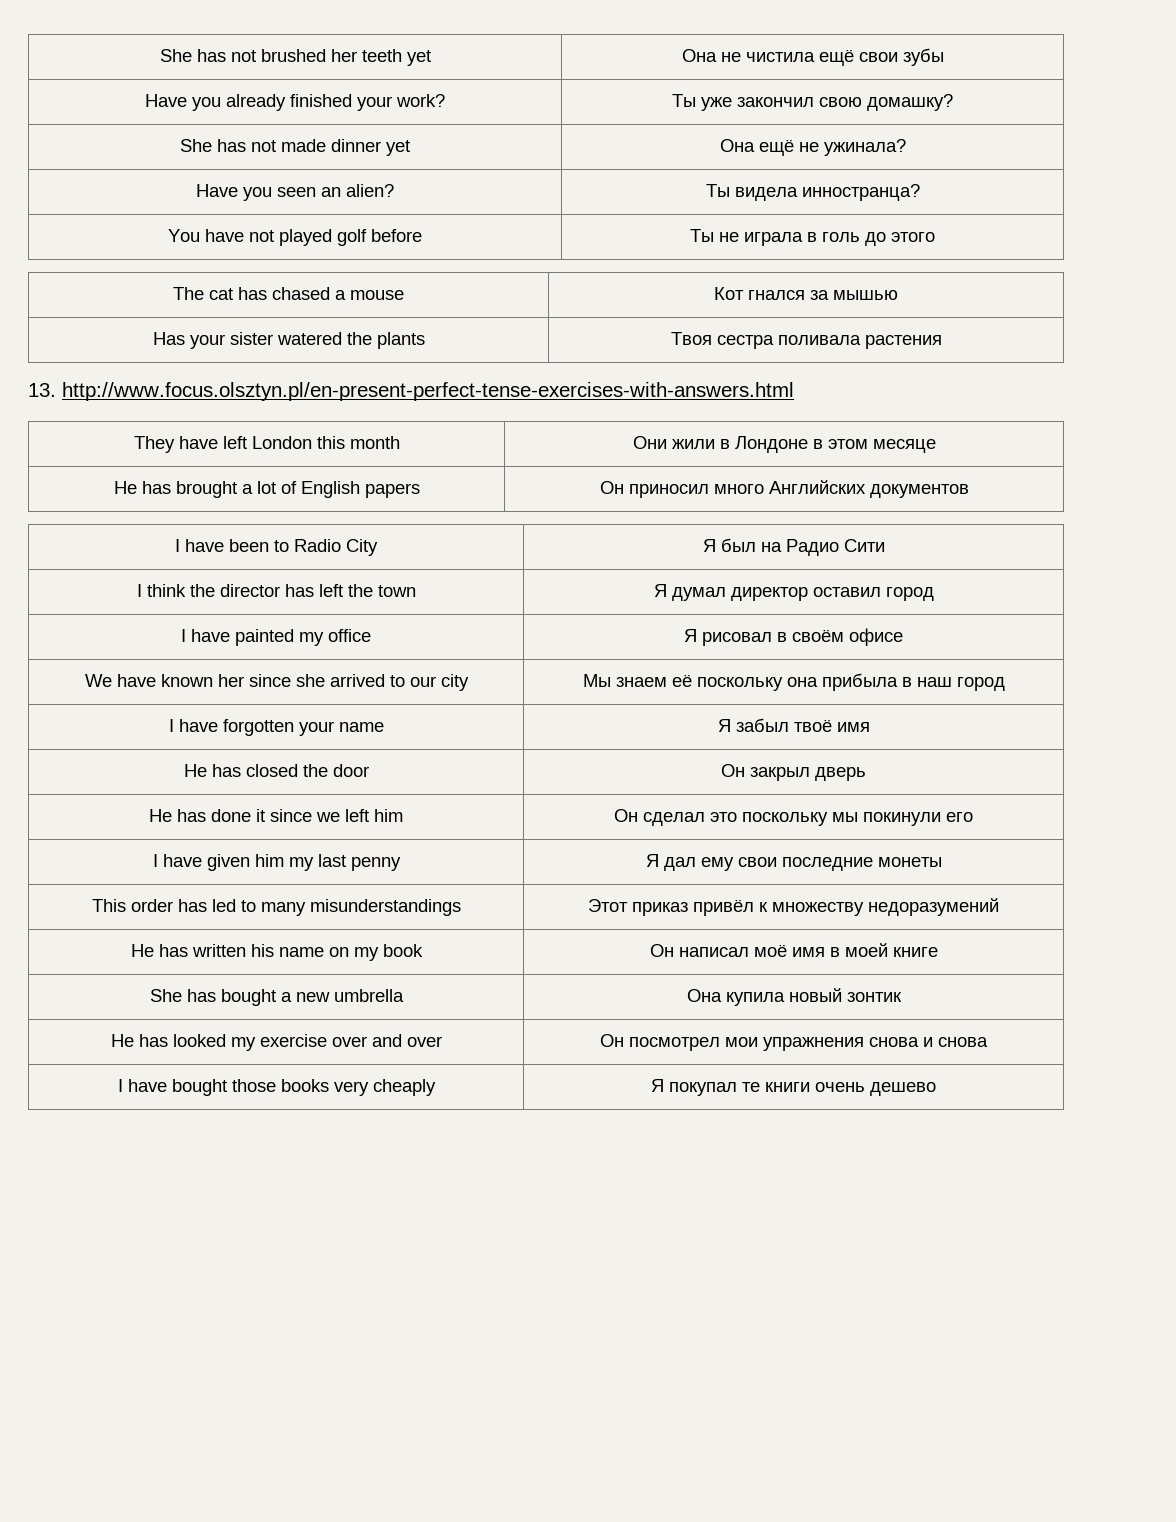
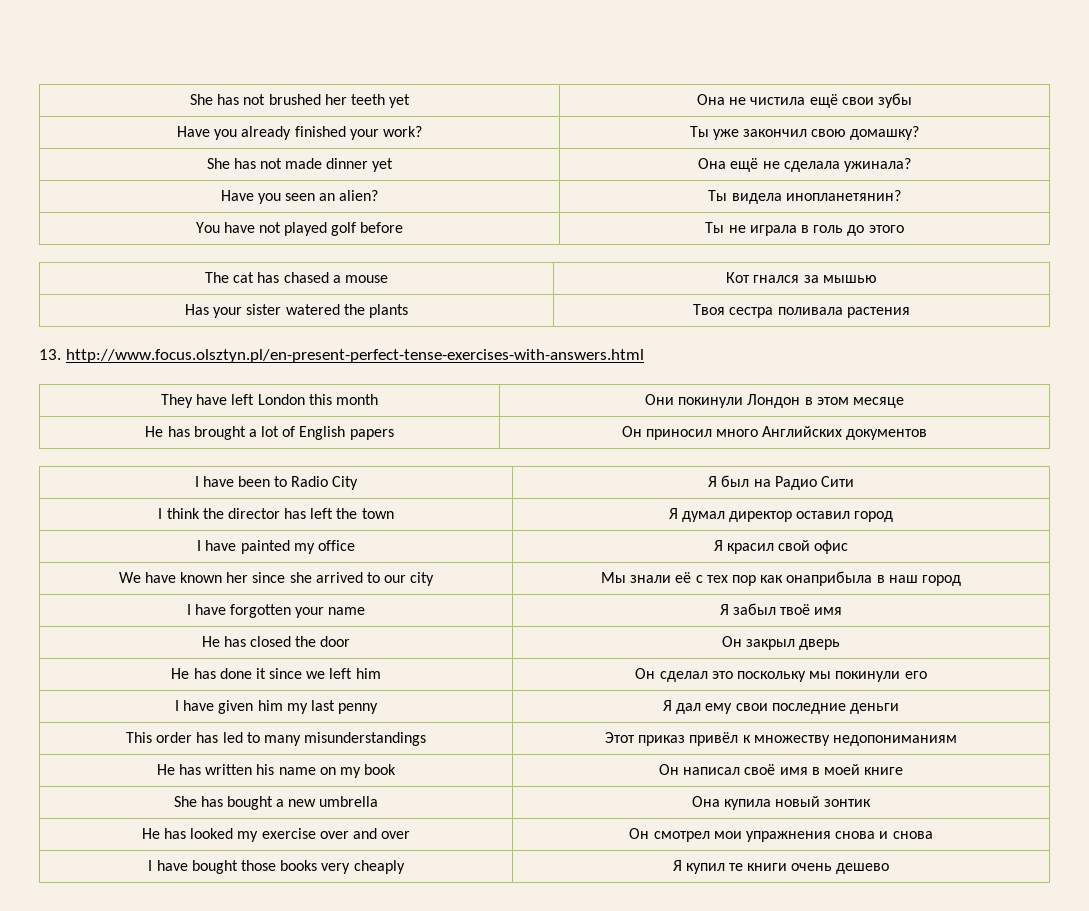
- She has not made dinner yet | Она ещё не ужинала?
+ She has not made dinner yet | Она ещё не сделала ужинала?
- Have you seen an alien? | Ты видела инностранца?
+ Have you seen an alien? | Ты видела инопланетянин?
- They have left London this month | Они жили в Лондоне в этом месяце
+ They have left London this month | Они покинули Лондон в этом месяце
- I have painted my office | Я рисовал в своём офисе
+ I have painted my office | Я красил свой офис
- We have known her since she arrived to our city | Мы знаем её поскольку она прибыла в наш город
+ We have known her since she arrived to our city | Мы знали её с тех пор как онаприбыла в наш город
- I have given him my last penny | Я дал ему свои последние монеты
+ I have given him my last penny | Я дал ему свои последние деньги
- This order has led to many misunderstandings | Этот приказ привёл к множеству недоразумений
+ This order has led to many misunderstandings | Этот приказ привёл к множеству недопониманиям
- He has written his name on my book | Он написал моё имя в моей книге
+ He has written his name on my book | Он написал своё имя в моей книге
- He has looked my exercise over and over | Он посмотрел мои упражнения снова и снова
+ He has looked my exercise over and over | Он смотрел мои упражнения снова и снова
- I have bought those books very cheaply | Я покупал те книги очень дешево
+ I have bought those books very cheaply | Я купил те книги очень дешево

